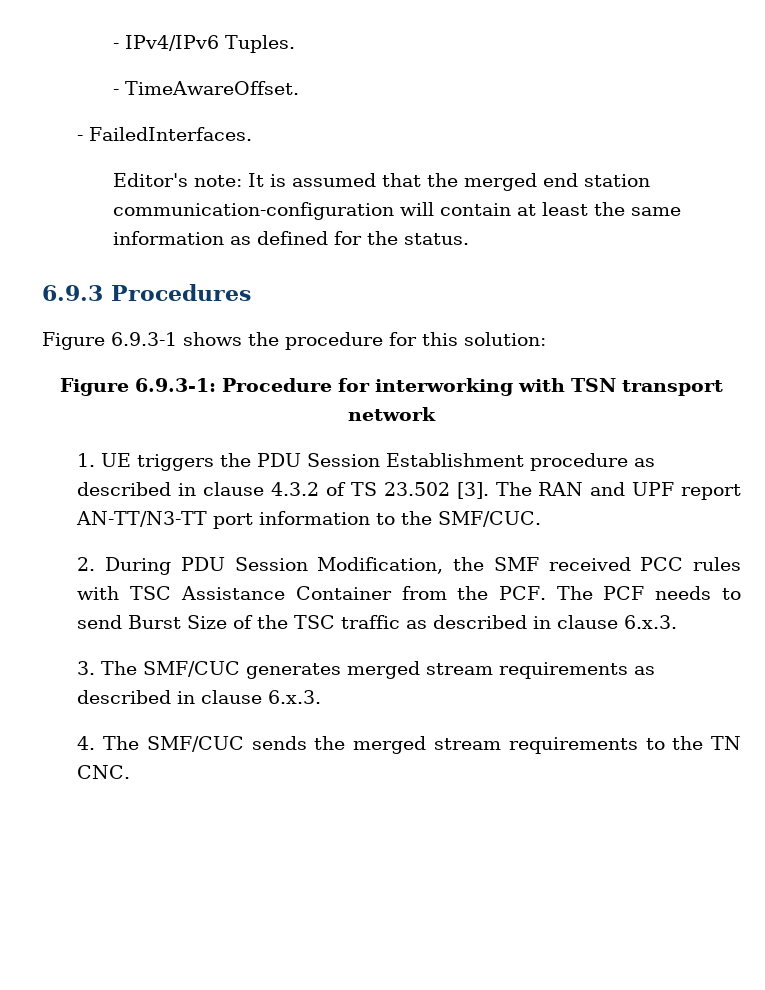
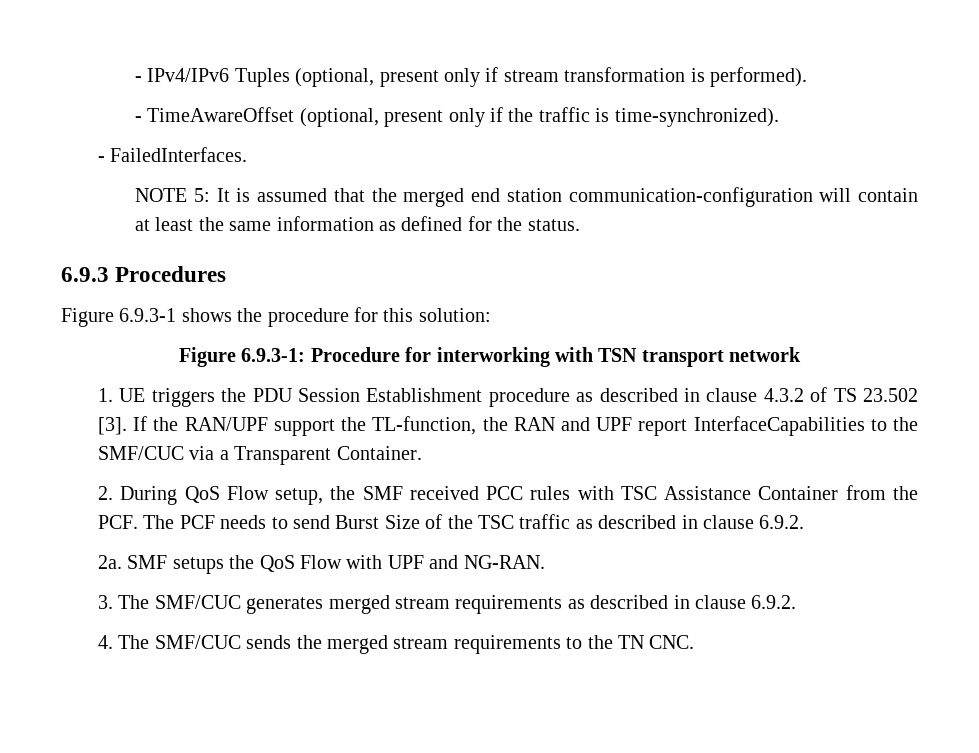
- ‐ IPv4/IPv6 Tuples.
- ‐ TimeAwareOffset.
+ ‐ IPv4/IPv6 Tuples (optional, present only if stream transformation is performed).
+ ‐ TimeAwareOffset (optional, present only if the traffic is time-synchronized).
- Editor's note: It is assumed that the merged end station communication-configuration will contain at least the same information as defined for the status.
+ NOTE 5: It is assumed that the merged end station communication-configuration will contain at least the same information as defined for the status.
- The RAN and UPF report AN-TT/N3-TT port information to the SMF/CUC.
+ If the RAN/UPF support the TL-function, the RAN and UPF report InterfaceCapabilities to the SMF/CUC via a Transparent Container.
- 2. During PDU Session Modification, the SMF received PCC rules with TSC Assistance Container from the PCF. The PCF needs to send Burst Size of the TSC traffic as described in clause 6.x.3.
+ 2. During QoS Flow setup, the SMF received PCC rules with TSC Assistance Container from the PCF. The PCF needs to send Burst Size of the TSC traffic as described in clause 6.9.2.
+ 2a. SMF setups the QoS Flow with UPF and NG-RAN.
- 3. The SMF/CUC generates merged stream requirements as described in clause 6.x.3.
+ 3. The SMF/CUC generates merged stream requirements as described in clause 6.9.2.

